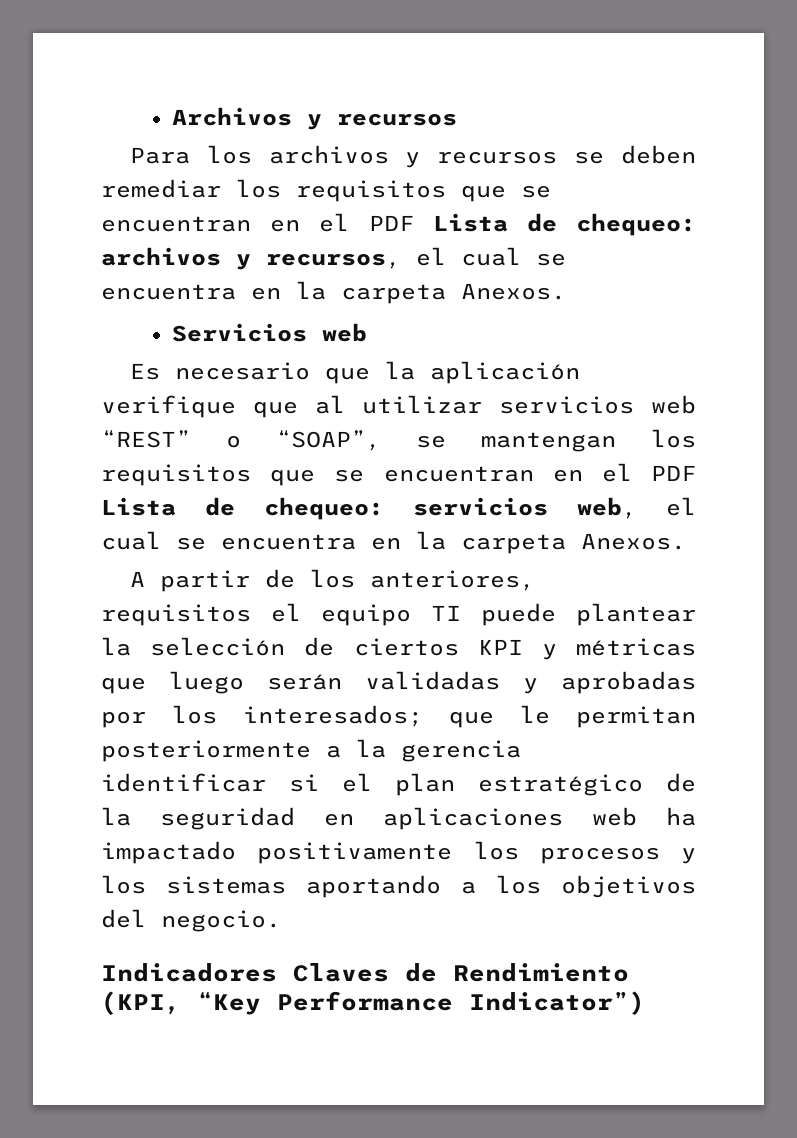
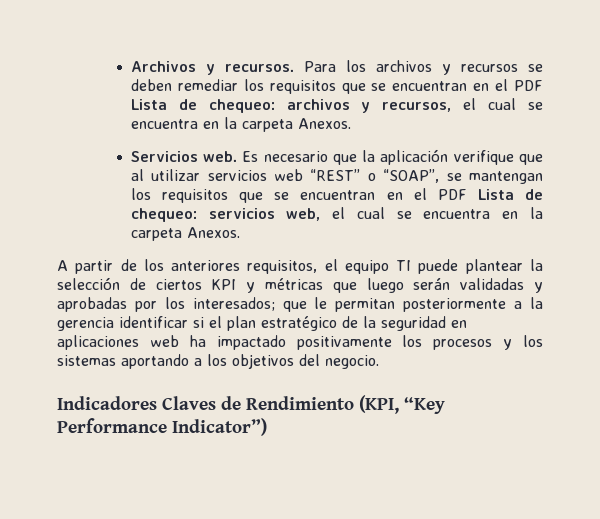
- Archivos y recursos
- Para los archivos y recursos se deben remediar los requisitos que se encuentran en el PDF Lista de chequeo: archivos y recursos, el cual se encuentra en la carpeta Anexos.
+ Archivos y recursos. Para los archivos y recursos se deben remediar los requisitos que se encuentran en el PDF Lista de chequeo: archivos y recursos, el cual se encuentra en la carpeta Anexos.
- Servicios web
- Es necesario que la aplicación verifique que al utilizar servicios web “REST” o “SOAP”, se mantengan los requisitos que se encuentran en el PDF Lista de chequeo: servicios web, el cual se encuentra en la carpeta Anexos.
+ Servicios web. Es necesario que la aplicación verifique que al utilizar servicios web “REST” o “SOAP”, se mantengan los requisitos que se encuentran en el PDF Lista de chequeo: servicios web, el cual se encuentra en la carpeta Anexos.
- A partir de los anteriores, requisitos el equipo TI puede plantear la selección de ciertos KPI y métricas que luego serán validadas y aprobadas por los interesados; que le permitan posteriormente a la gerencia identificar si el plan estratégico de la seguridad en aplicaciones web ha impactado positivamente los procesos y los sistemas aportando a los objetivos del negocio.
+ A partir de los anteriores requisitos, el equipo TI puede plantear la selección de ciertos KPI y métricas que luego serán validadas y aprobadas por los interesados; que le permitan posteriormente a la gerencia identificar si el plan estratégico de la seguridad en aplicaciones web ha impactado positivamente los procesos y los sistemas aportando a los objetivos del negocio.

